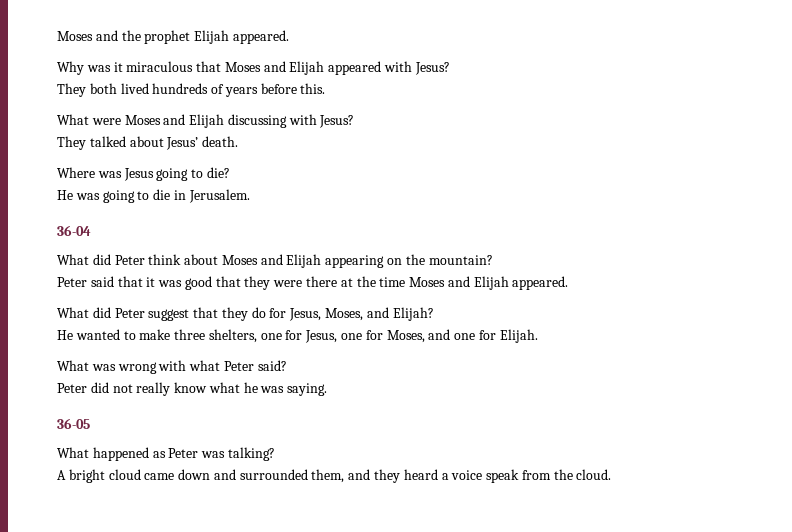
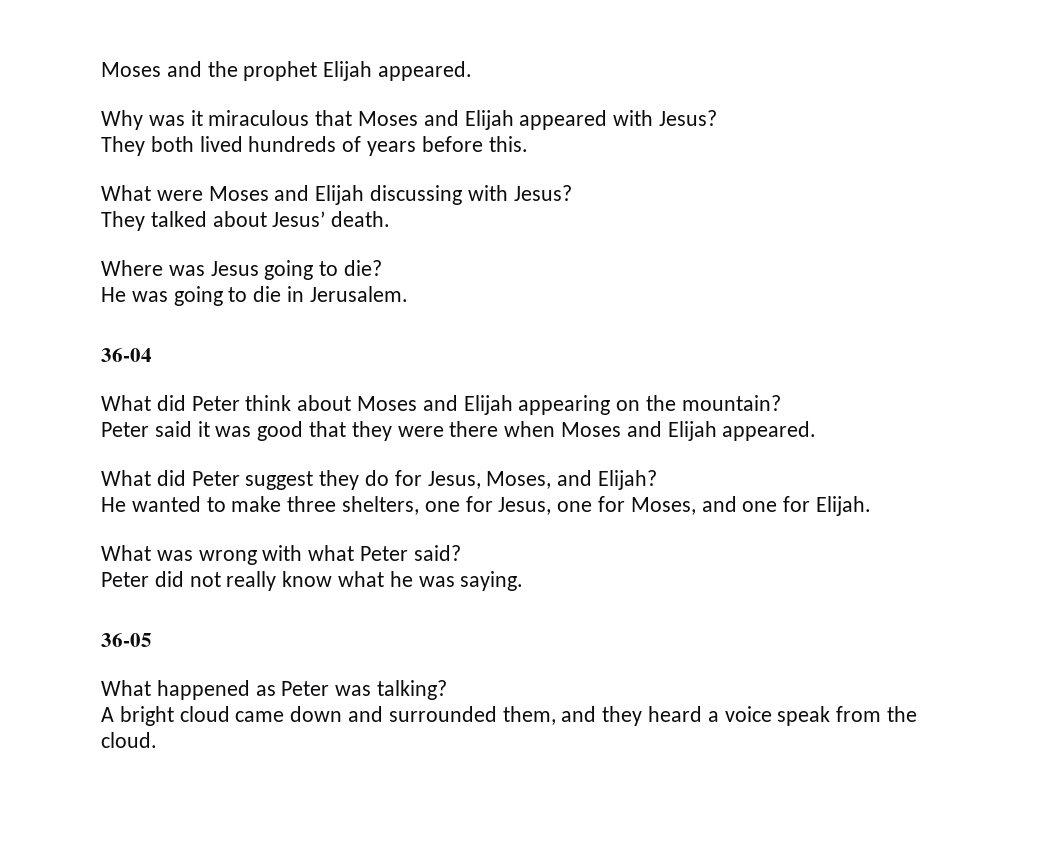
- Peter said that it was good that they were there at the time Moses and Elijah appeared.
+ Peter said it was good that they were there when Moses and Elijah appeared.
- What did Peter suggest that they do for Jesus, Moses, and Elijah?
+ What did Peter suggest they do for Jesus, Moses, and Elijah?

